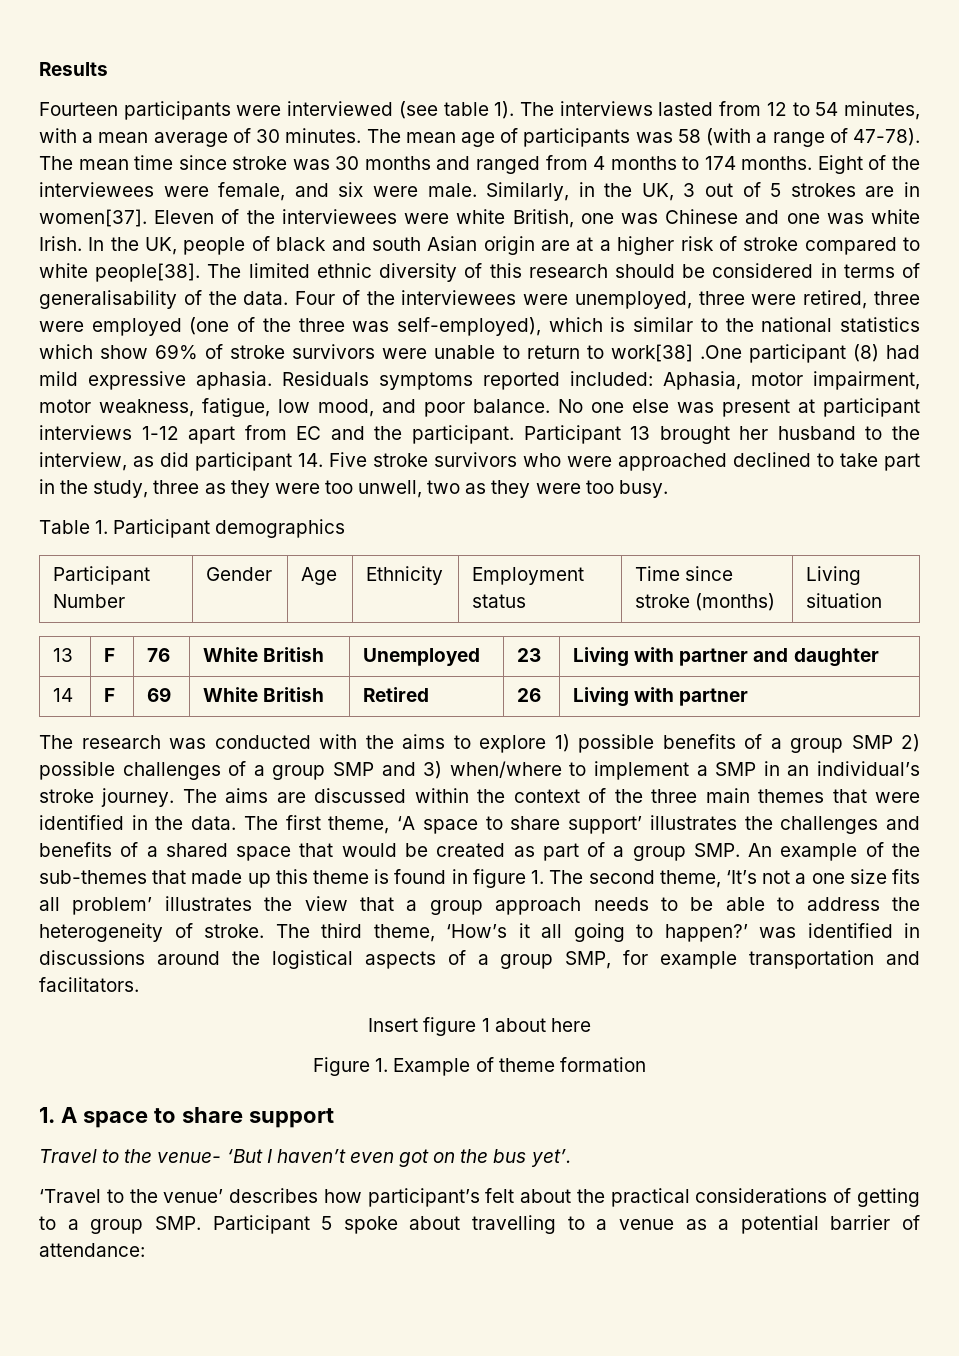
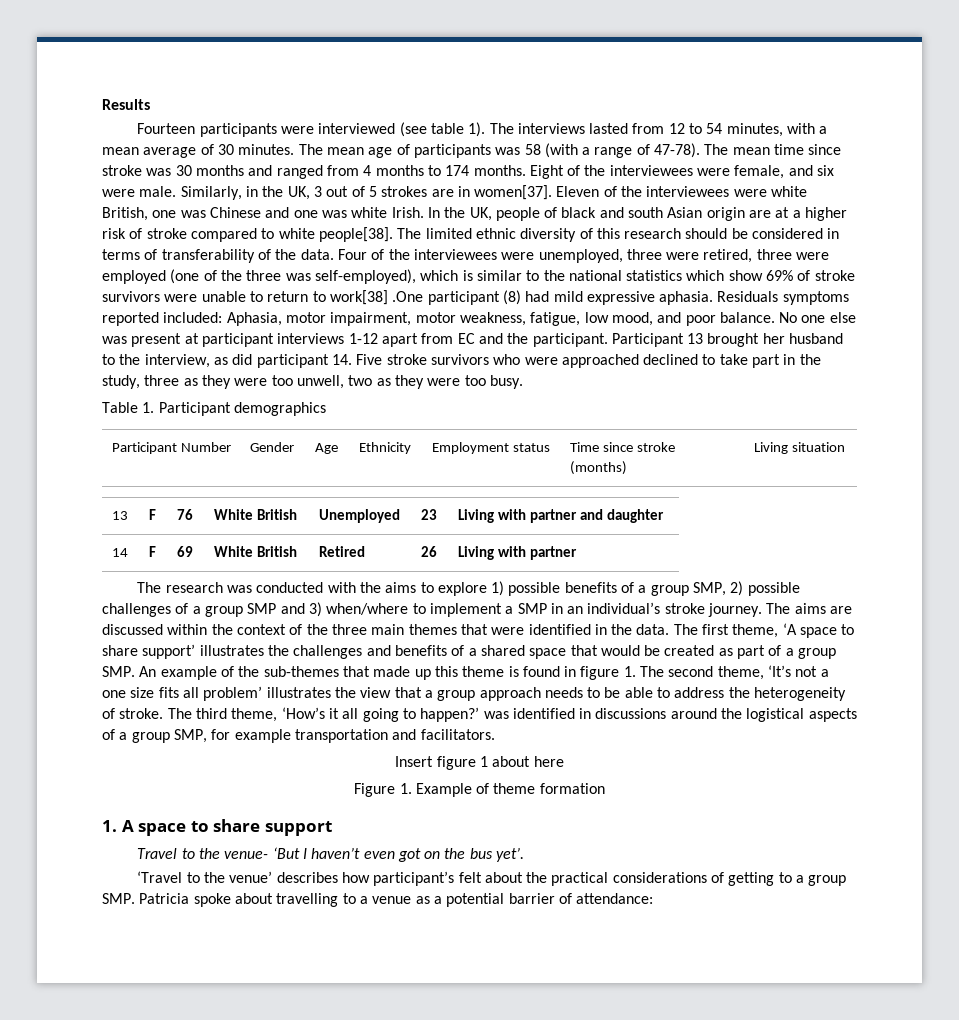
- The limited ethnic diversity of this research should be considered in terms of generalisability of the data.
+ The limited ethnic diversity of this research should be considered in terms of transferability of the data.
- The research was conducted with the aims to explore 1) possible benefits of a group SMP 2) possible challenges of a group SMP and 3) when/where to implement a SMP in an individual’s stroke journey.
+ The research was conducted with the aims to explore 1) possible benefits of a group SMP, 2) possible challenges of a group SMP and 3) when/where to implement a SMP in an individual’s stroke journey.
- ‘Travel to the venue’ describes how participant’s felt about the practical considerations of getting to a group SMP. Participant 5 spoke about travelling to a venue as a potential barrier of attendance:
+ ‘Travel to the venue’ describes how participant’s felt about the practical considerations of getting to a group SMP. Patricia spoke about travelling to a venue as a potential barrier of attendance:

